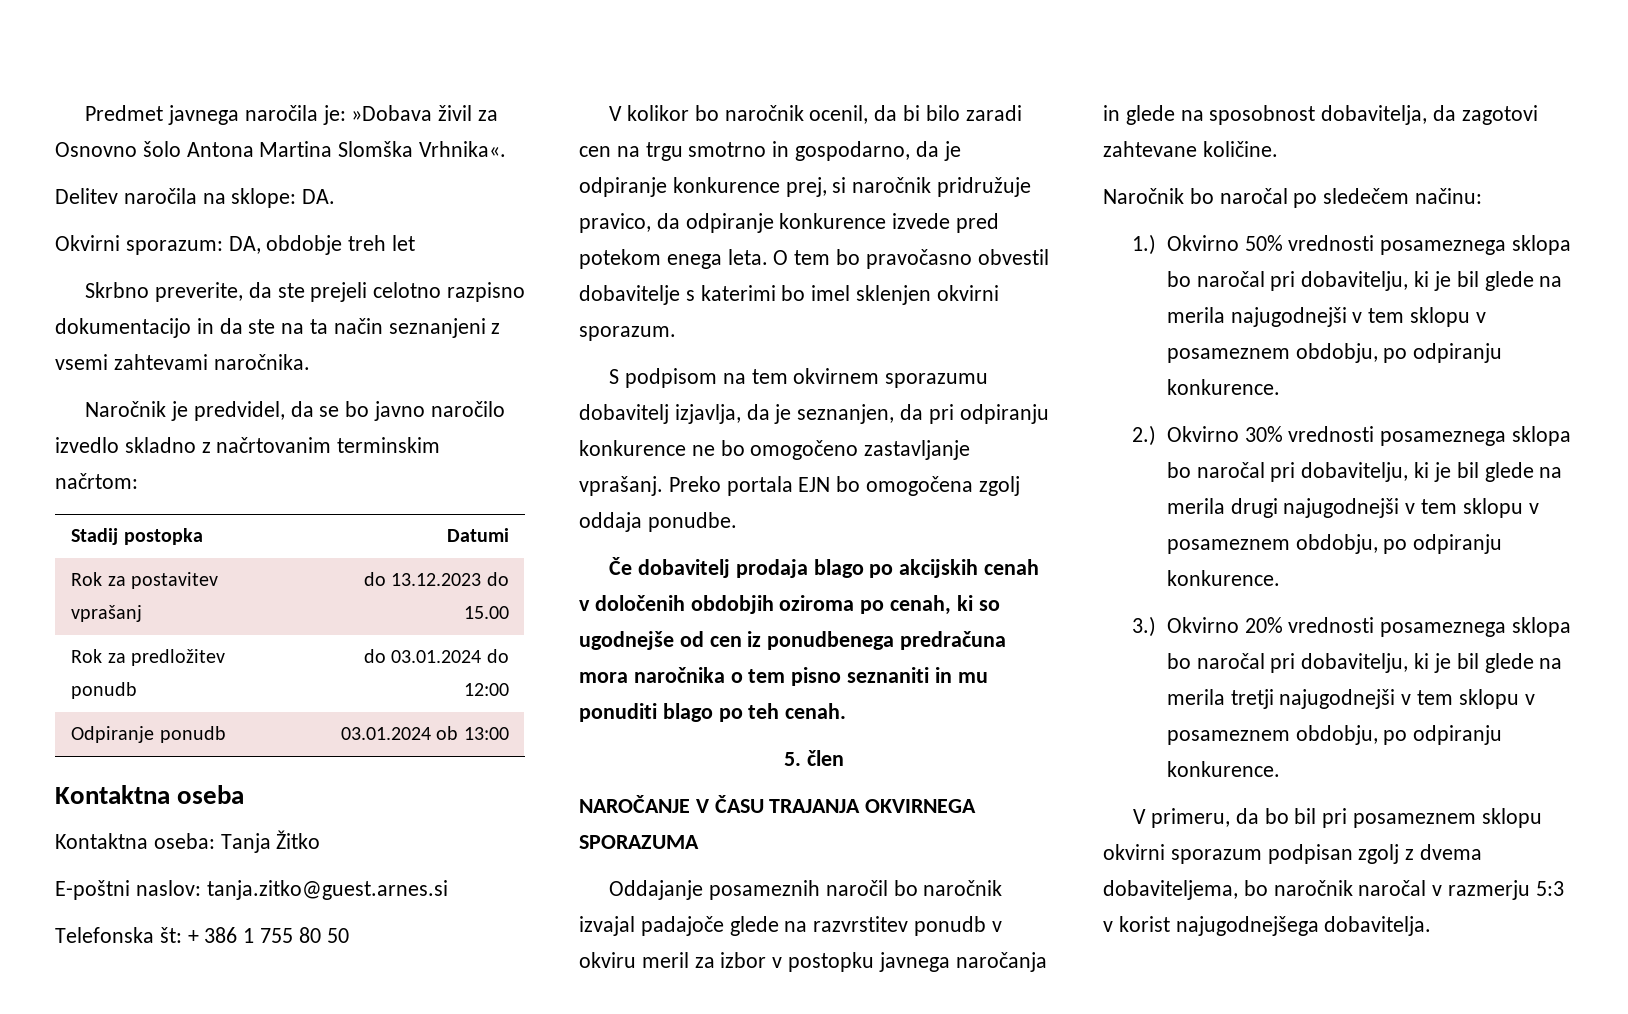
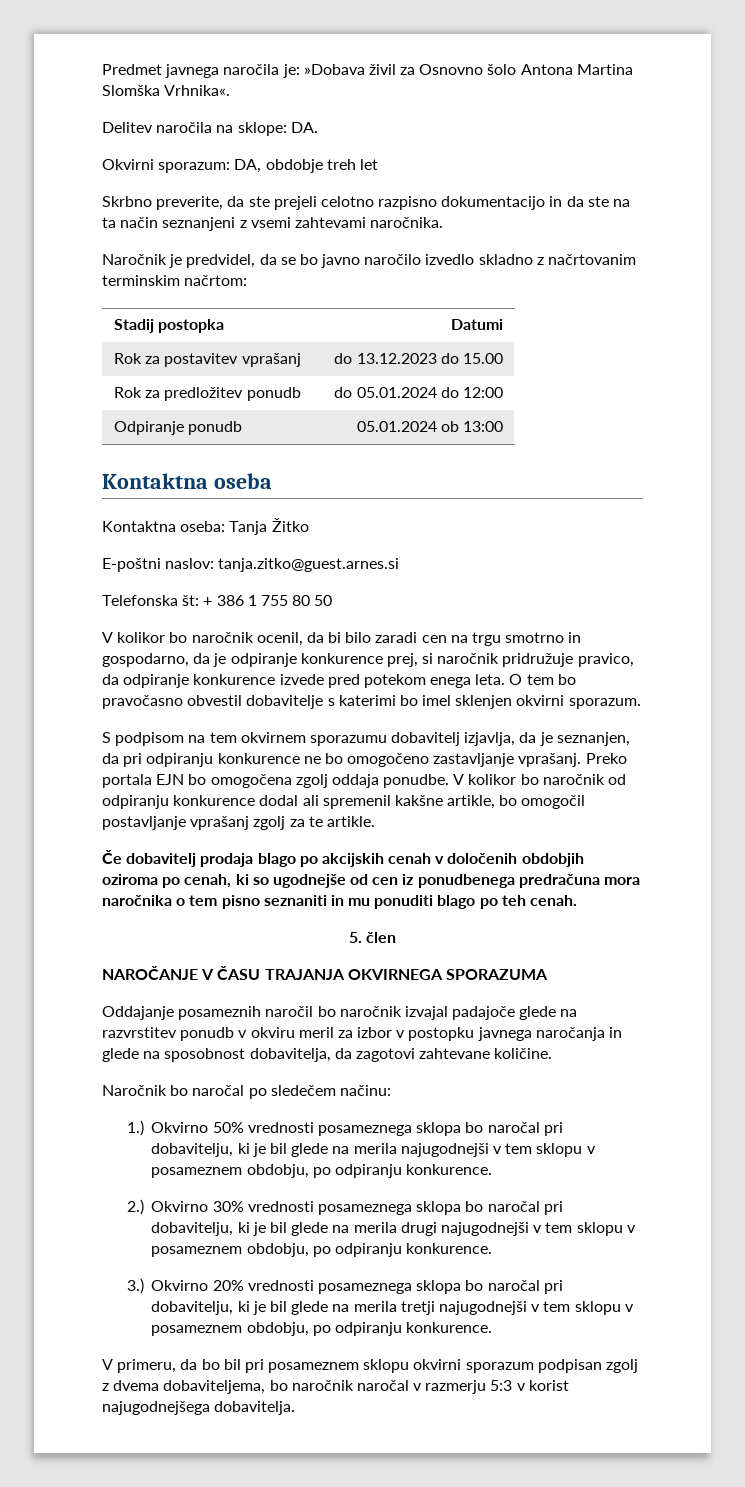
- Rok za predložitev ponudb | do 03.01.2024 do 12:00
+ Rok za predložitev ponudb | do 05.01.2024 do 12:00
- Odpiranje ponudb | 03.01.2024 ob 13:00
+ Odpiranje ponudb | 05.01.2024 ob 13:00
+ V kolikor bo naročnik od odpiranju konkurence dodal ali spremenil kakšne artikle, bo omogočil postavljanje vprašanj zgolj za te artikle.

